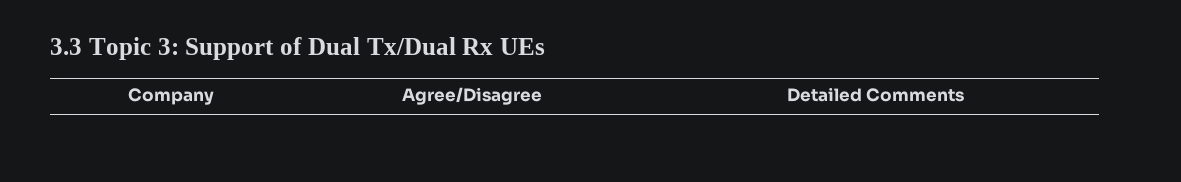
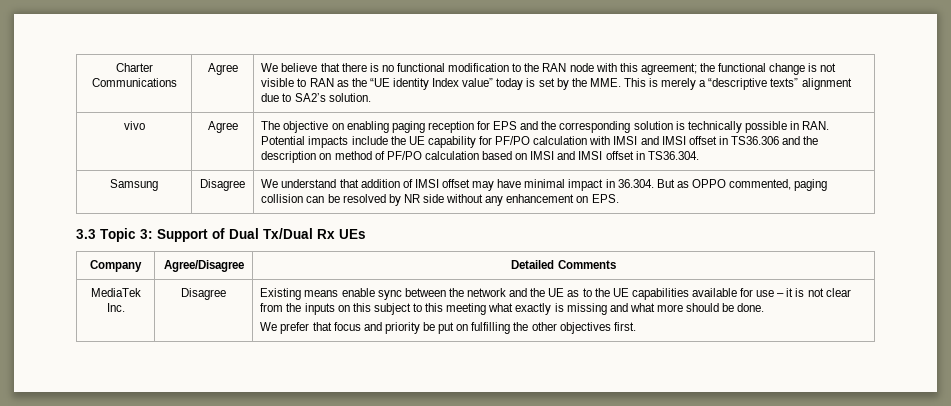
+ Charter Communications | Agree | We believe that there is no functional modification to the RAN node with this agreement; the functional change is not visible to RAN as the “UE identity Index value” today is set by the MME. This is merely a “descriptive texts” alignment due to SA2’s solution.
+ vivo | Agree | The objective on enabling paging reception for EPS and the corresponding solution is technically possible in RAN. Potential impacts include the UE capability for PF/PO calculation with IMSI and IMSI offset in TS36.306 and the description on method of PF/PO calculation based on IMSI and IMSI offset in TS36.304.
+ Samsung | Disagree | We understand that addition of IMSI offset may have minimal impact in 36.304. But as OPPO commented, paging collision can be resolved by NR side without any enhancement on EPS.
+ MediaTek Inc. | Disagree | Existing means enable sync between the network and the UE as to the UE capabilities available for use – it is not clear from the inputs on this subject to this meeting what exactly is missing and what more should be done.
+ We prefer that focus and priority be put on fulfilling the other objectives first.

